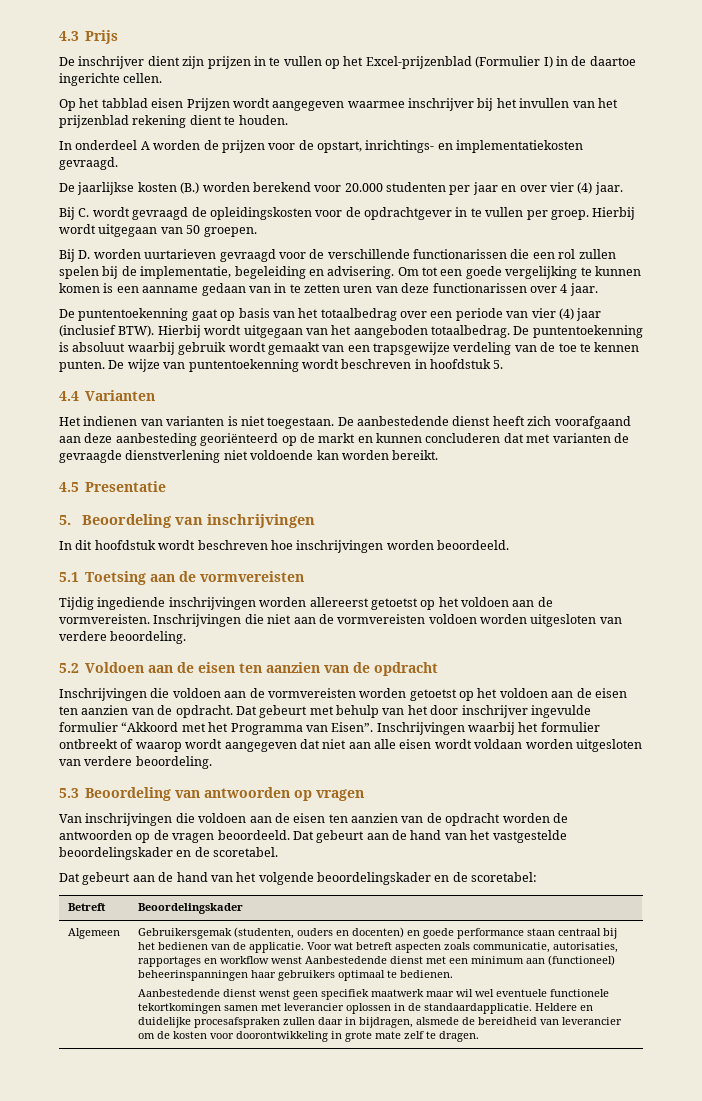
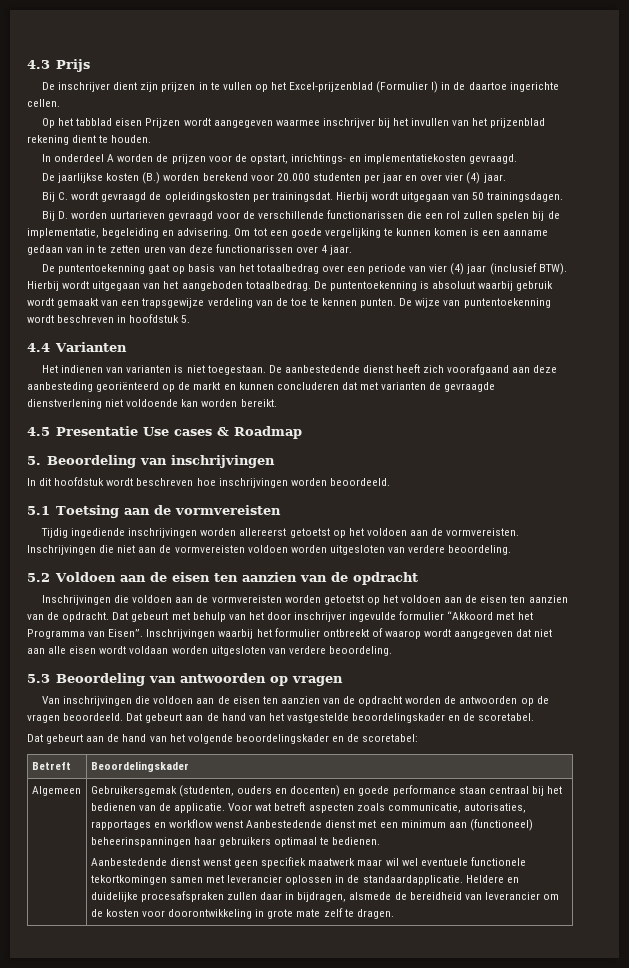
- Bij C. wordt gevraagd de opleidingskosten voor de opdrachtgever in te vullen per groep.
+ Bij C. wordt gevraagd de opleidingskosten per trainingsdat.
- Hierbij wordt uitgegaan van 50 groepen.
+ Hierbij wordt uitgegaan van 50 trainingsdagen.
- 4.5 Presentatie
+ 4.5 Presentatie Use cases & Roadmap

